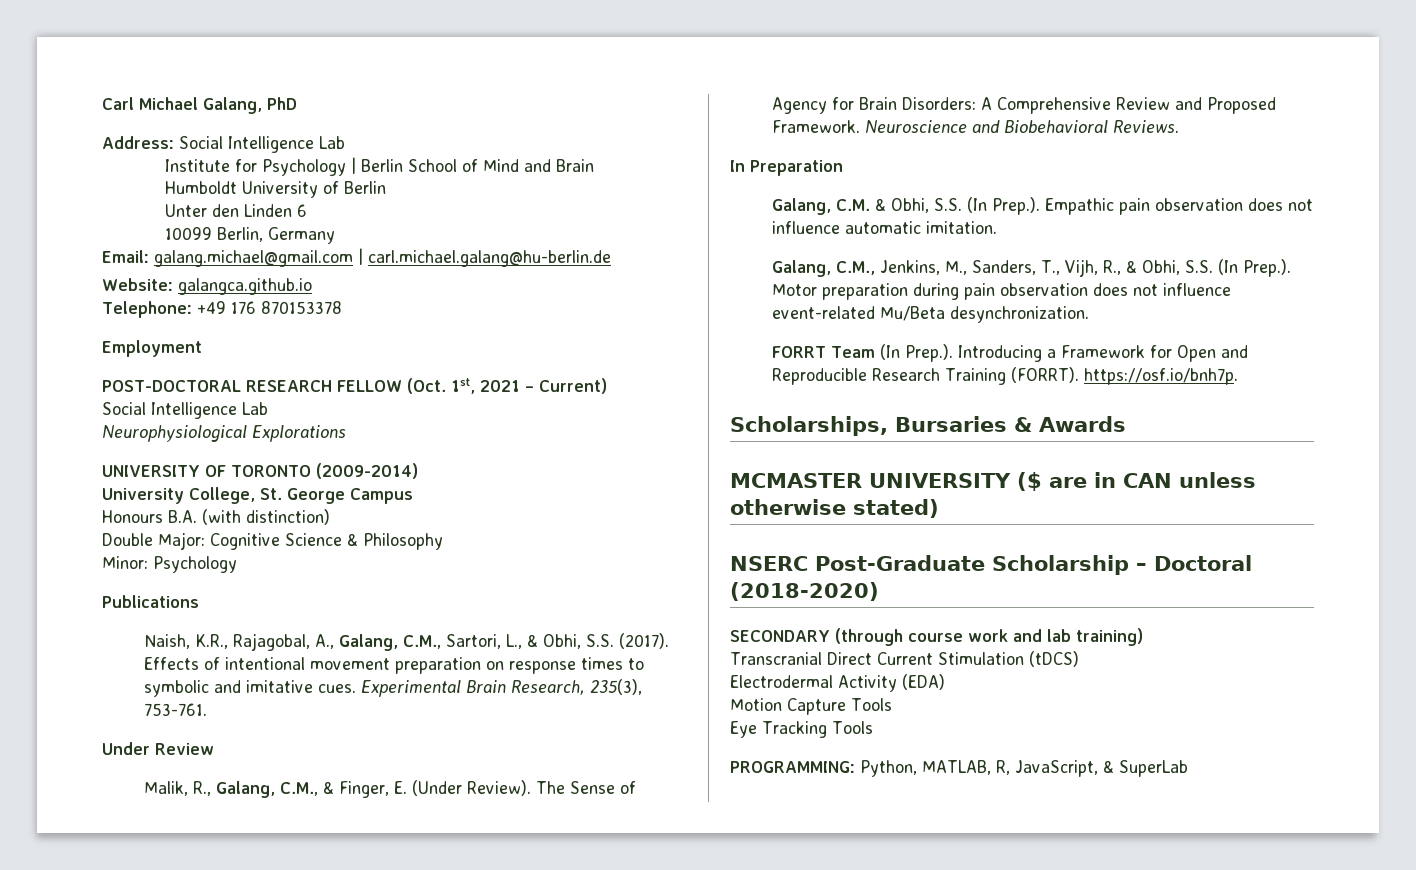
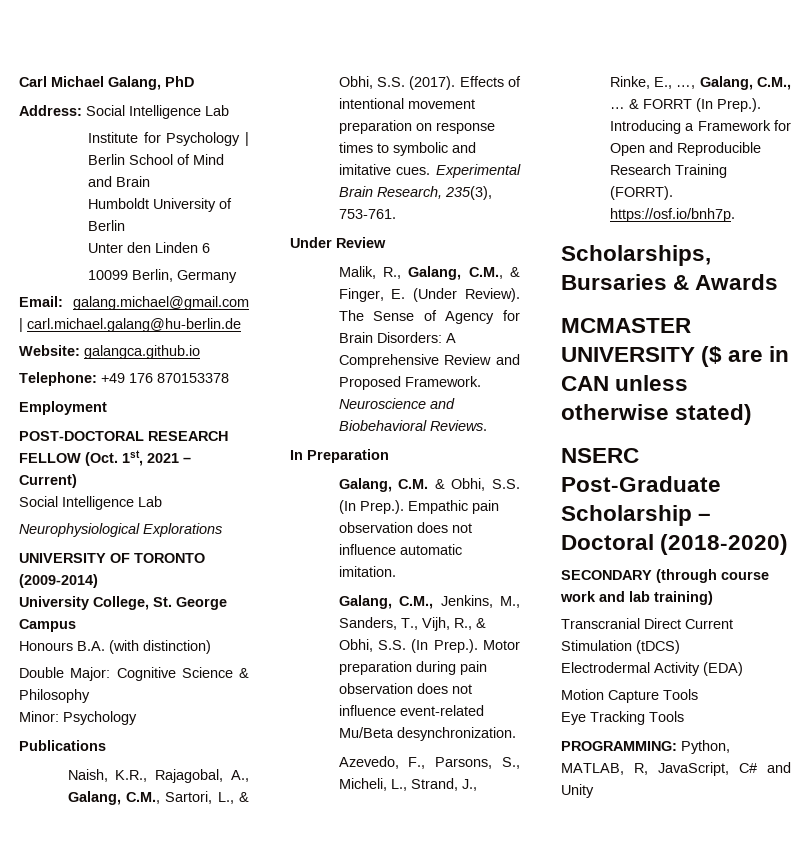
- FORRT Team (In Prep.). Introducing a Framework for Open and Reproducible Research Training (FORRT). https://osf.io/bnh7p.
+ Azevedo, F., Parsons, S., Micheli, L., Strand, J., Rinke, E., …, Galang, C.M., … & FORRT (In Prep.). Introducing a Framework for Open and Reproducible Research Training (FORRT). https://osf.io/bnh7p.
- PROGRAMMING: Python, MATLAB, R, JavaScript, & SuperLab
+ PROGRAMMING: Python, MATLAB, R, JavaScript, C# and Unity

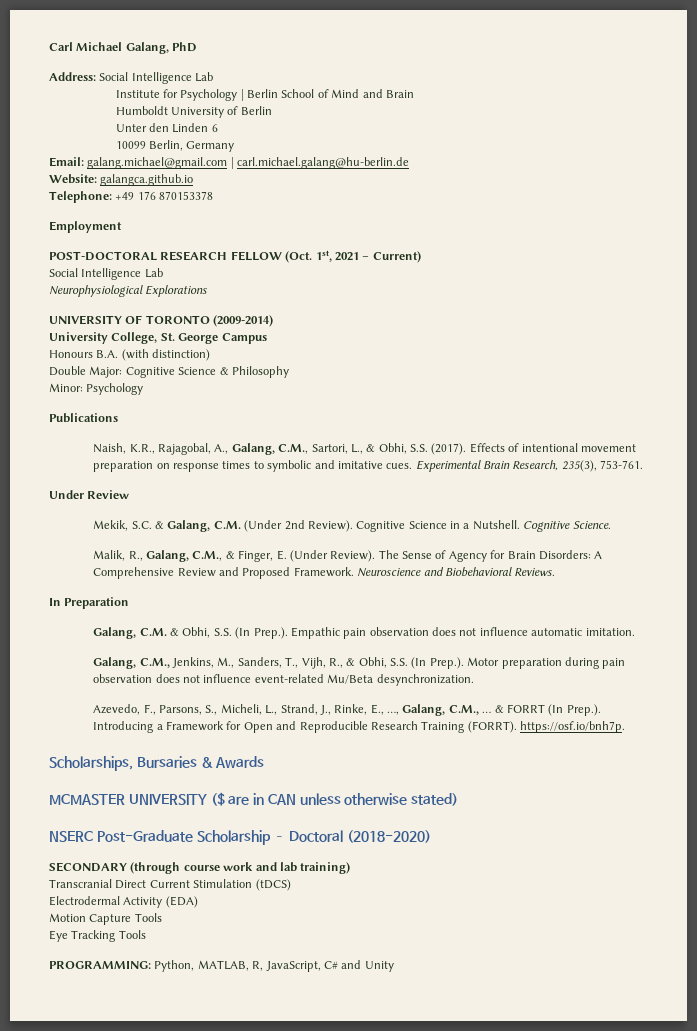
+ Mekik, S.C. & Galang, C.M. (Under 2nd Review). Cognitive Science in a Nutshell. Cognitive Science.

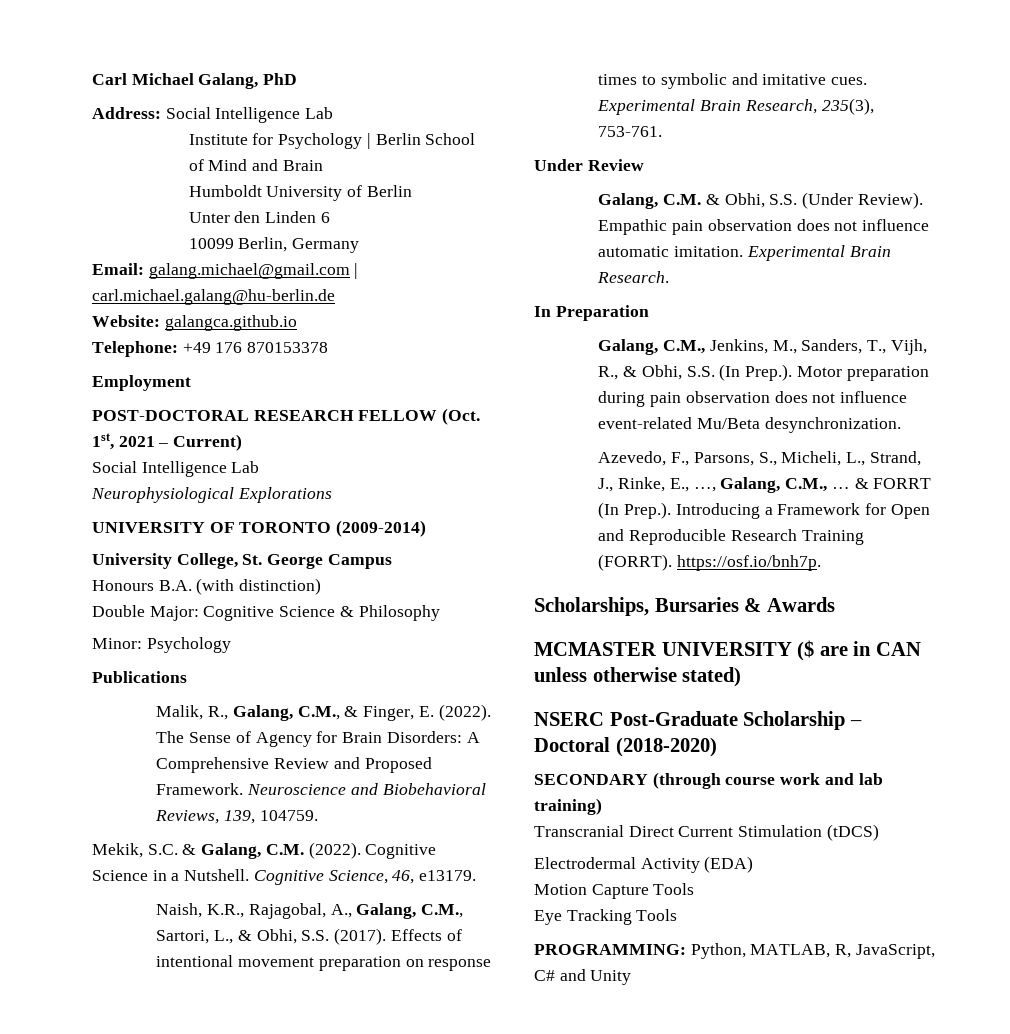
+ Malik, R., Galang, C.M., & Finger, E. (2022). The Sense of Agency for Brain Disorders: A Comprehensive Review and Proposed Framework. Neuroscience and Biobehavioral Reviews, 139, 104759.
+ Mekik, S.C. & Galang, C.M. (2022). Cognitive Science in a Nutshell. Cognitive Science, 46, e13179.
- Mekik, S.C. & Galang, C.M. (Under 2nd Review). Cognitive Science in a Nutshell. Cognitive Science.
- Malik, R., Galang, C.M., & Finger, E. (Under Review). The Sense of Agency for Brain Disorders: A Comprehensive Review and Proposed Framework. Neuroscience and Biobehavioral Reviews.
- In Preparation
- Galang, C.M. & Obhi, S.S. (In Prep.). Empathic pain observation does not influence automatic imitation.
+ Galang, C.M. & Obhi, S.S. (Under Review). Empathic pain observation does not influence automatic imitation. Experimental Brain Research.
+ In Preparation

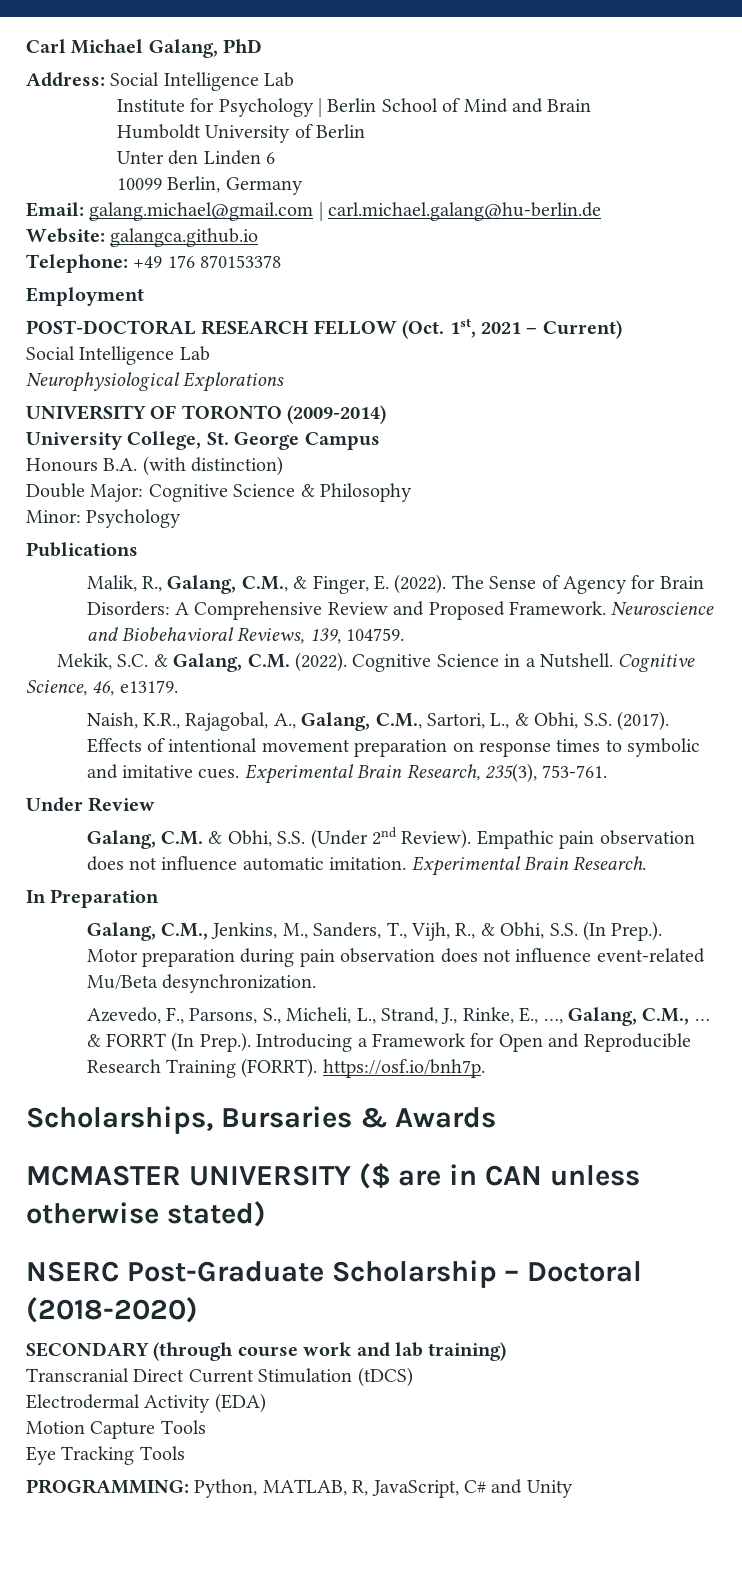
- Galang, C.M. & Obhi, S.S. (Under Review).
+ Galang, C.M. & Obhi, S.S. (Under 2nd Review).

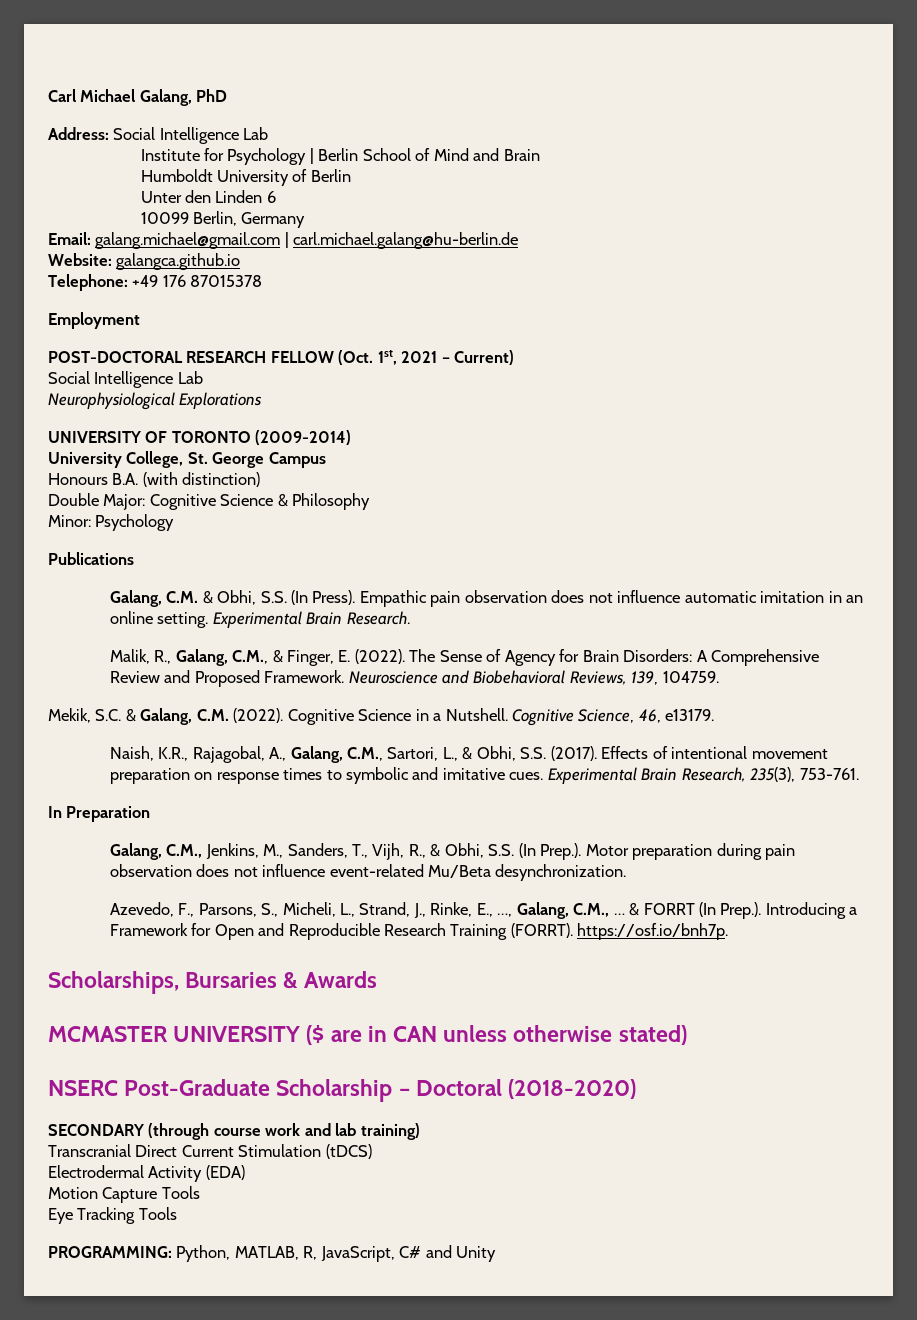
- Telephone: +49 176 870153378
+ Telephone: +49 176 87015378
+ Galang, C.M. & Obhi, S.S. (In Press). Empathic pain observation does not influence automatic imitation in an online setting. Experimental Brain Research.
- Under Review
- Galang, C.M. & Obhi, S.S. (Under 2nd Review). Empathic pain observation does not influence automatic imitation. Experimental Brain Research.

